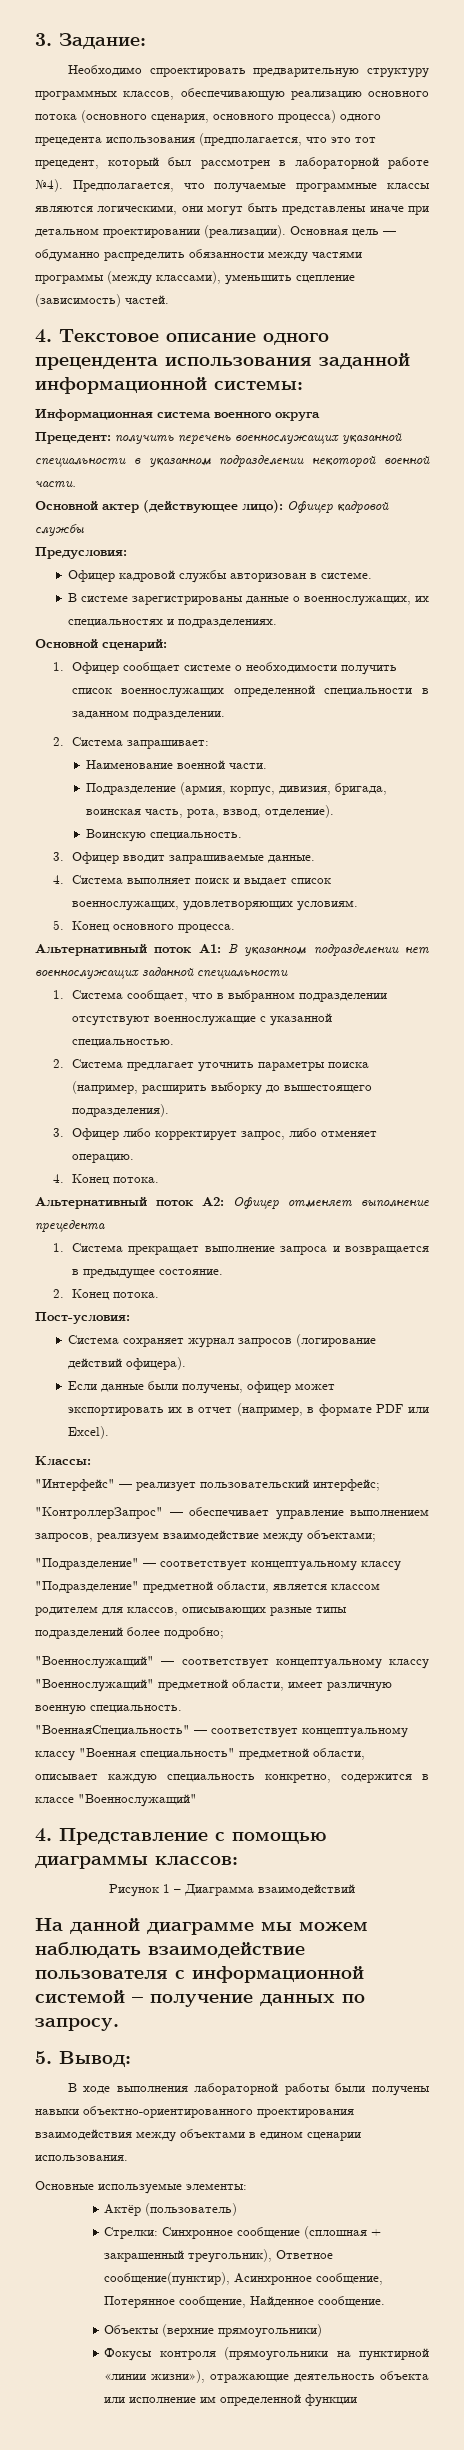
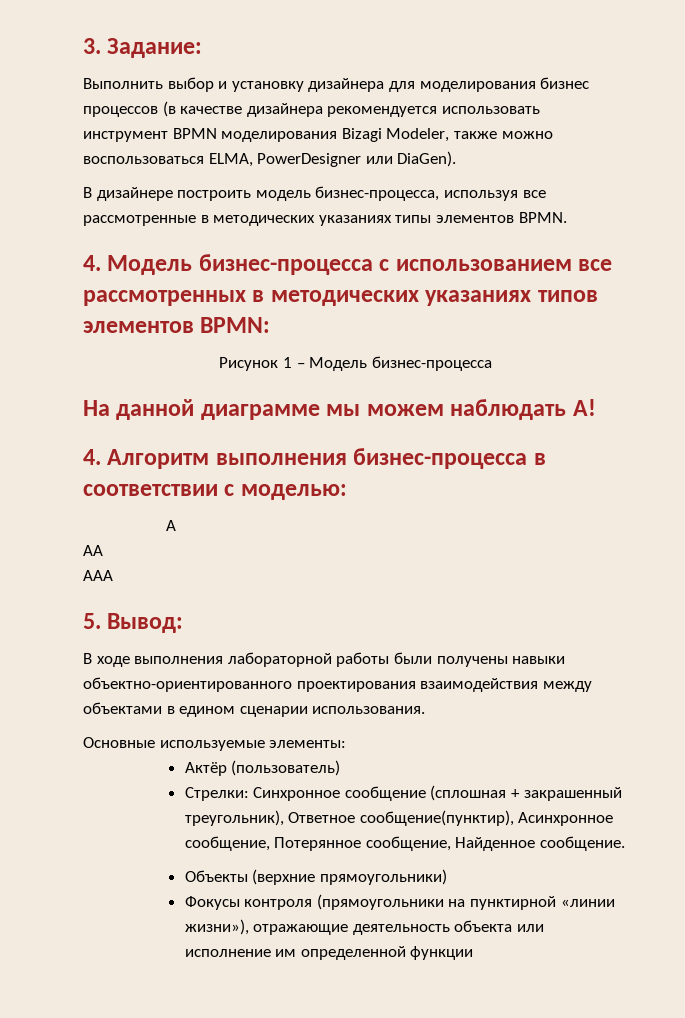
- Необходимо спроектировать предварительную структуру программных классов, обеспечивающую реализацию основного потока (основного сценария, основного процесса) одного прецедента использования (предполагается, что это тот прецедент, который был рассмотрен в лабораторной работе №4). Предполагается, что получаемые программные классы являются логическими, они могут быть представлены иначе при детальном проектировании (реализации). Основная цель — обдуманно распределить обязанности между частями программы (между классами), уменьшить сцепление (зависимость) частей.
- 4. Текстовое описание одного прецендента использования заданной информационной системы:
- Информационная система военного округа
- Прецедент: получить перечень военнослужащих указанной специальности в указанном подразделении некоторой военной части.
- Основной актер (действующее лицо): Офицер кадровой службы
- Предусловия:
- Офицер кадровой службы авторизован в системе.
- В системе зарегистрированы данные о военнослужащих, их специальностях и подразделениях.
- Основной сценарий:
- 1. Офицер сообщает системе о необходимости получить список военнослужащих определенной специальности в заданном подразделении.
- 2. Система запрашивает:
- Наименование военной части.
- Подразделение (армия, корпус, дивизия, бригада, воинская часть, рота, взвод, отделение).
- Воинскую специальность.
- 3. Офицер вводит запрашиваемые данные.
- 4. Система выполняет поиск и выдает список военнослужащих, удовлетворяющих условиям.
- 5. Конец основного процесса.
- Альтернативный поток A1: В указанном подразделении нет военнослужащих заданной специальности
- 1. Система сообщает, что в выбранном подразделении отсутствуют военнослужащие с указанной специальностью.
- 2. Система предлагает уточнить параметры поиска (например, расширить выборку до вышестоящего подразделения).
- 3. Офицер либо корректирует запрос, либо отменяет операцию.
- 4. Конец потока.
- Альтернативный поток A2: Офицер отменяет выполнение прецедента
- 1. Система прекращает выполнение запроса и возвращается в предыдущее состояние.
- 2. Конец потока.
- Пост-условия:
- Система сохраняет журнал запросов (логирование действий офицера).
- Если данные были получены, офицер может экспортировать их в отчет (например, в формате PDF или Excel).
- Классы:
- "Интерфейс" — реализует пользовательский интерфейс;
- "КонтроллерЗапрос" — обеспечивает управление выполнением запросов, реализуем взаимодействие между объектами;
- "Подразделение" — соответствует концептуальному классу "Подразделение" предметной области, является классом родителем для классов, описывающих разные типы подразделений более подробно;
- "Военнослужащий" — соответствует концептуальному классу "Военнослужащий" предметной области, имеет различную военную специальность.
- "ВоеннаяСпециальность" — соответствует концептуальному классу "Военная специальность" предметной области, описывает каждую специальность конкретно, содержится в классе "Военнослужащий"
- 4. Представление с помощью диаграммы классов:
+ Выполнить выбор и установку дизайнера для моделирования бизнес процессов (в качестве дизайнера рекомендуется использовать инструмент BPMN моделирования Bizagi Modeler, также можно воспользоваться ELMA, PowerDesigner или DiaGen).
+ В дизайнере построить модель бизнес-процесса, используя все рассмотренные в методических указаниях типы элементов BPMN.
+ 4. Модель бизнес-процесса с использованием все рассмотренных в методических указаниях типов элементов BPMN:
- Рисунок 1 – Диаграмма взаимодействий
+ Рисунок 1 – Модель бизнес-процесса
- На данной диаграмме мы можем наблюдать взаимодействие пользователя с информационной системой – получение данных по запросу.
+ На данной диаграмме мы можем наблюдать А!
+ 4. Алгоритм выполнения бизнес-процесса в соответствии с моделью:
+ А
+ АА
+ ААА

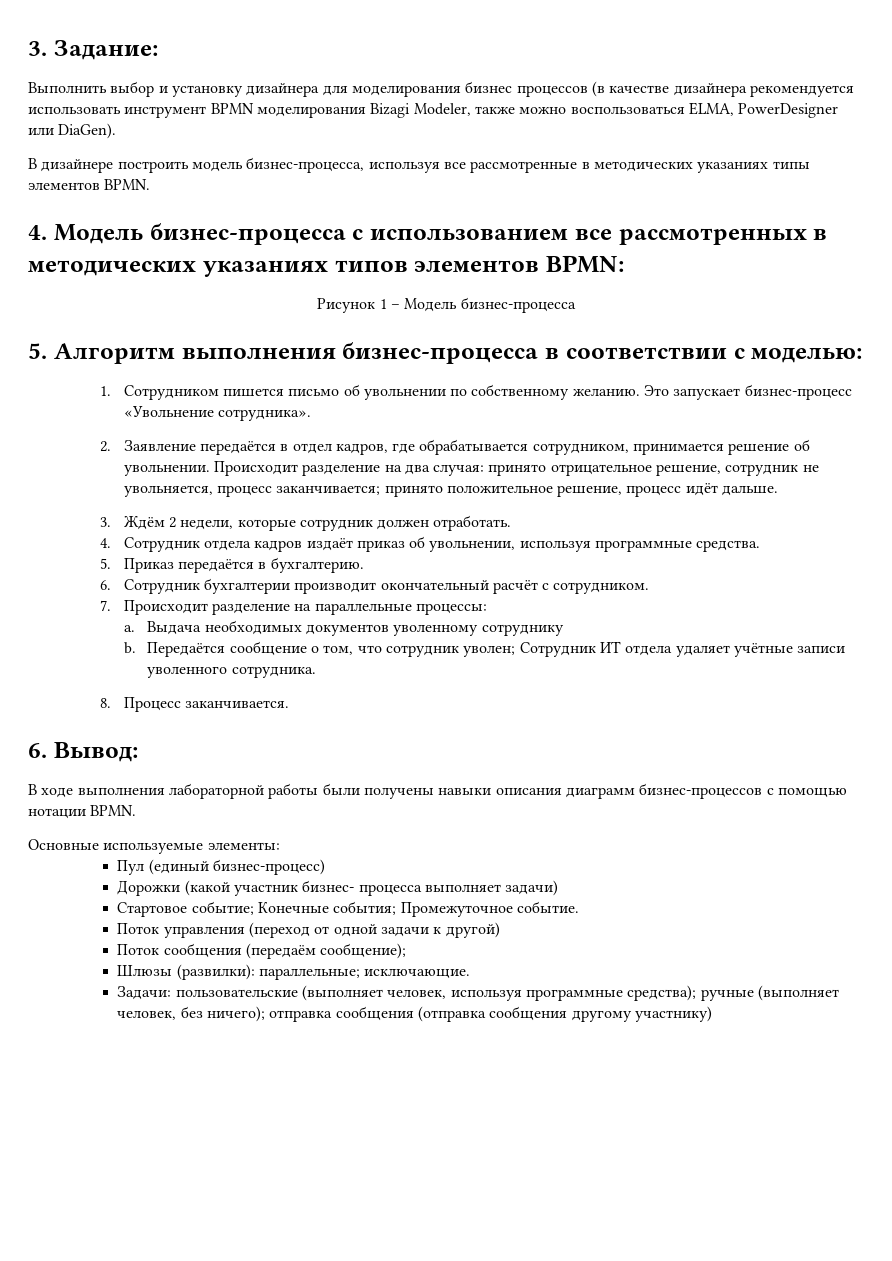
- На данной диаграмме мы можем наблюдать А!
- 4. Алгоритм выполнения бизнес-процесса в соответствии с моделью:
+ 5. Алгоритм выполнения бизнес-процесса в соответствии с моделью:
- А
- АА
- ААА
- 5. Вывод:
+ 1. Сотрудником пишется письмо об увольнении по собственному желанию. Это запускает бизнес-процесс «Увольнение сотрудника».
+ 2. Заявление передаётся в отдел кадров, где обрабатывается сотрудником, принимается решение об увольнении. Происходит разделение на два случая: принято отрицательное решение, сотрудник не увольняется, процесс заканчивается; принято положительное решение, процесс идёт дальше.
+ 3. Ждём 2 недели, которые сотрудник должен отработать.
+ 4. Сотрудник отдела кадров издаёт приказ об увольнении, используя программные средства.
+ 5. Приказ передаётся в бухгалтерию.
+ 6. Сотрудник бухгалтерии производит окончательный расчёт с сотрудником.
+ 7. Происходит разделение на параллельные процессы:
+ a. Выдача необходимых документов уволенному сотруднику
+ b. Передаётся сообщение о том, что сотрудник уволен; Сотрудник ИТ отдела удаляет учётные записи уволенного сотрудника.
+ 8. Процесс заканчивается.
+ 6. Вывод:
- В ходе выполнения лабораторной работы были получены навыки объектно-ориентированного проектирования взаимодействия между объектами в едином сценарии использования.
+ В ходе выполнения лабораторной работы были получены навыки описания диаграмм бизнес-процессов с помощью нотации BPMN.
  Основные используемые элементы:
- Актёр (пользователь)
- Стрелки: Синхронное сообщение (сплошная + закрашенный треугольник), Ответное сообщение(пунктир), Асинхронное сообщение, Потерянное сообщение, Найденное сообщение.
- Объекты (верхние прямоугольники)
- Фокусы контроля (прямоугольники на пунктирной «линии жизни»), отражающие деятельность объекта или исполнение им определенной функции
+ Пул (единый бизнес-процесс)
+ Дорожки (какой участник бизнес- процесса выполняет задачи)
+ Стартовое событие; Конечные события; Промежуточное событие.
+ Поток управления (переход от одной задачи к другой)
+ Поток сообщения (передаём сообщение);
+ Шлюзы (развилки): параллельные; исключающие.
+ Задачи: пользовательские (выполняет человек, используя программные средства); ручные (выполняет человек, без ничего); отправка сообщения (отправка сообщения другому участнику)

